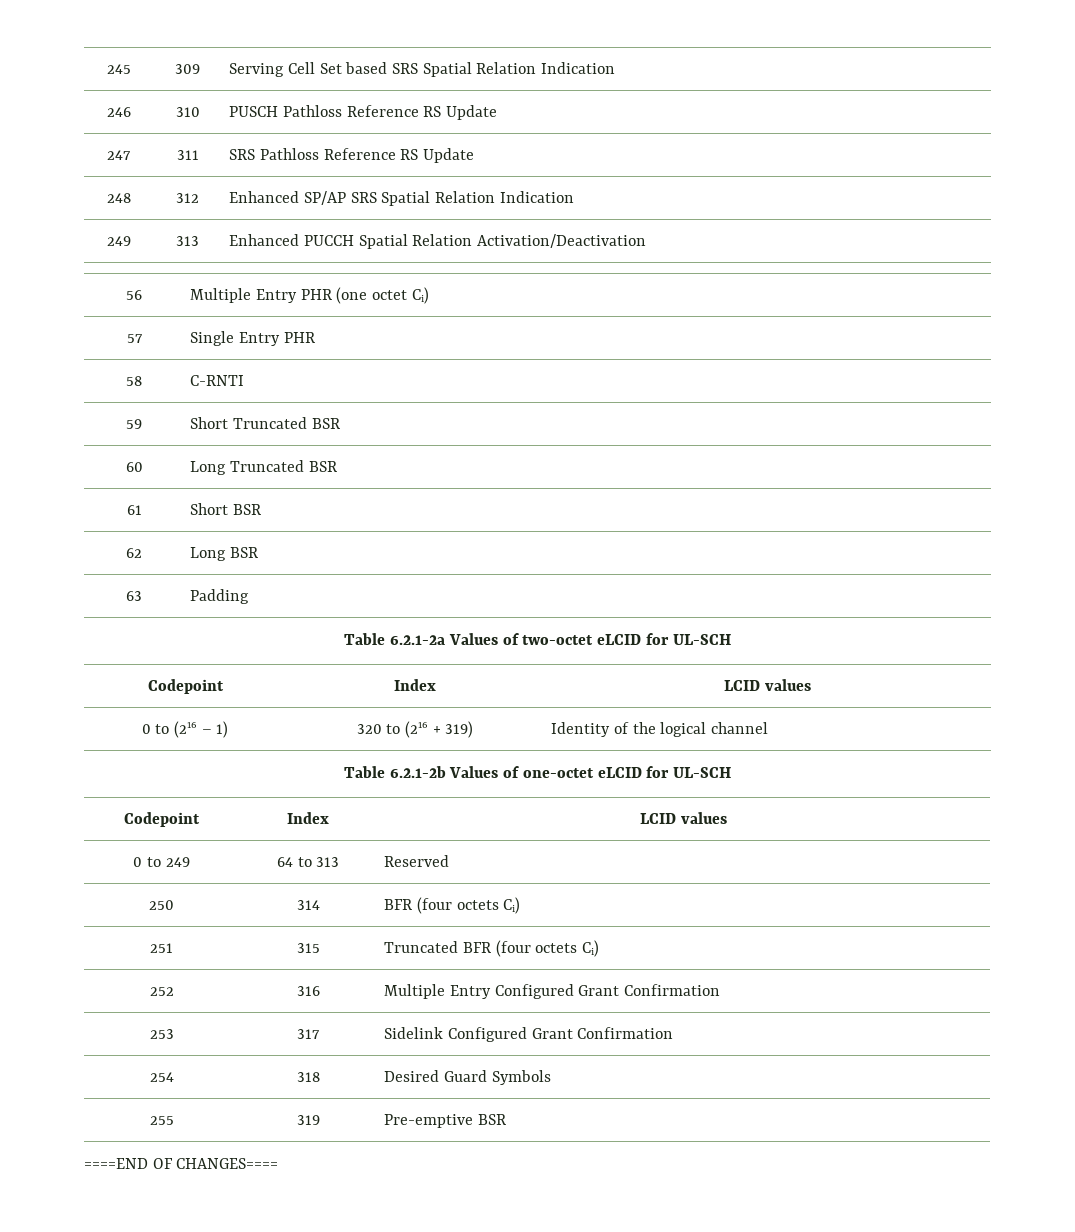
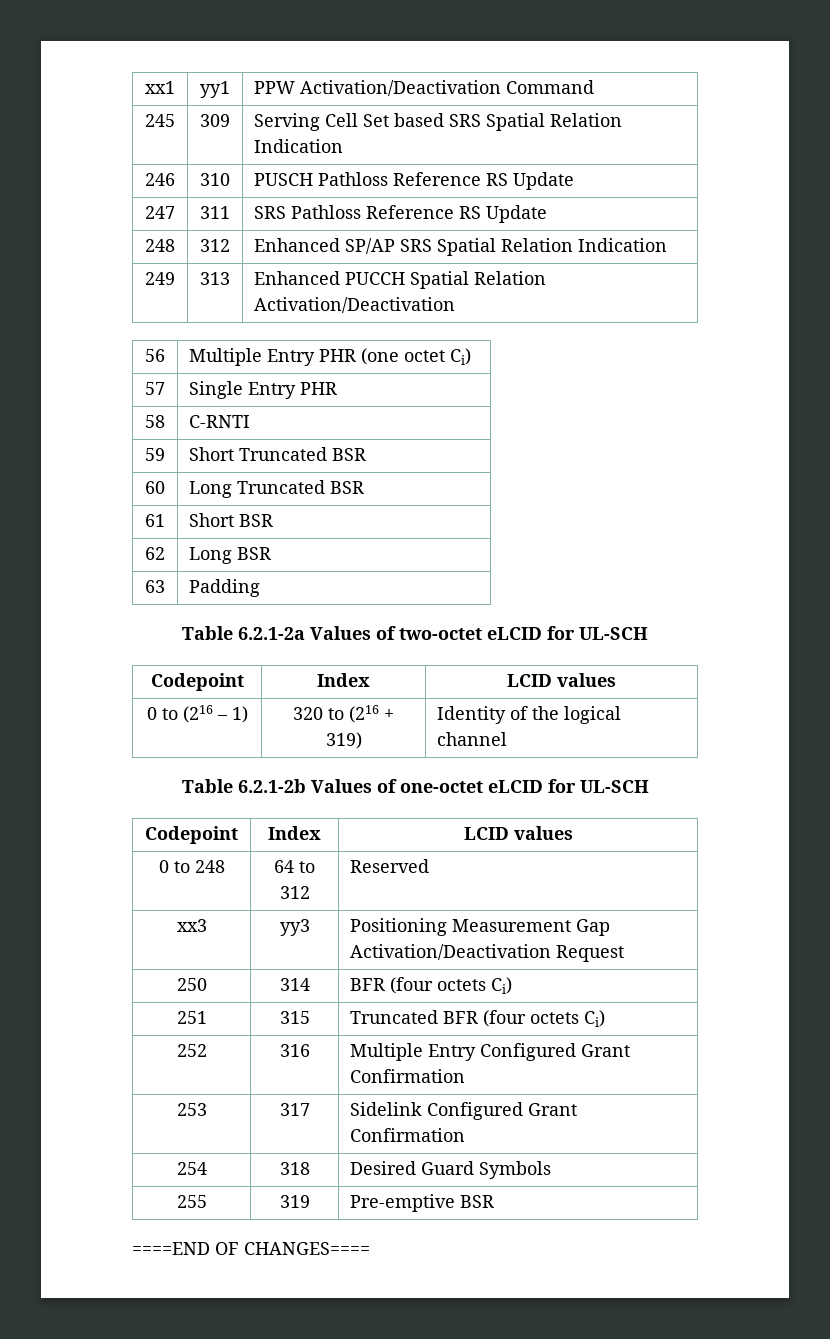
+ xx1 | yy1 | PPW Activation/Deactivation Command
- 0 to 249 | 64 to 313 | Reserved
+ 0 to 248 | 64 to 312 | Reserved
+ xx3 | yy3 | Positioning Measurement Gap Activation/Deactivation Request

